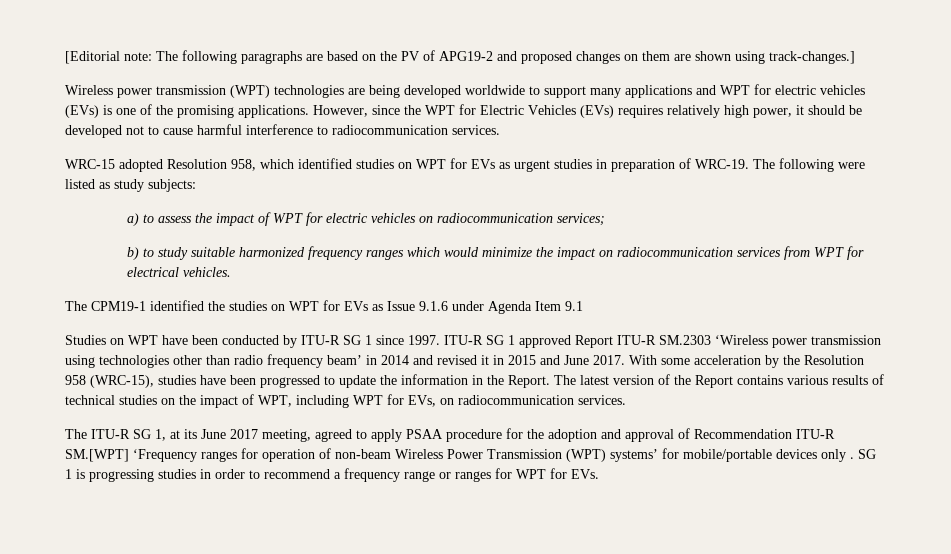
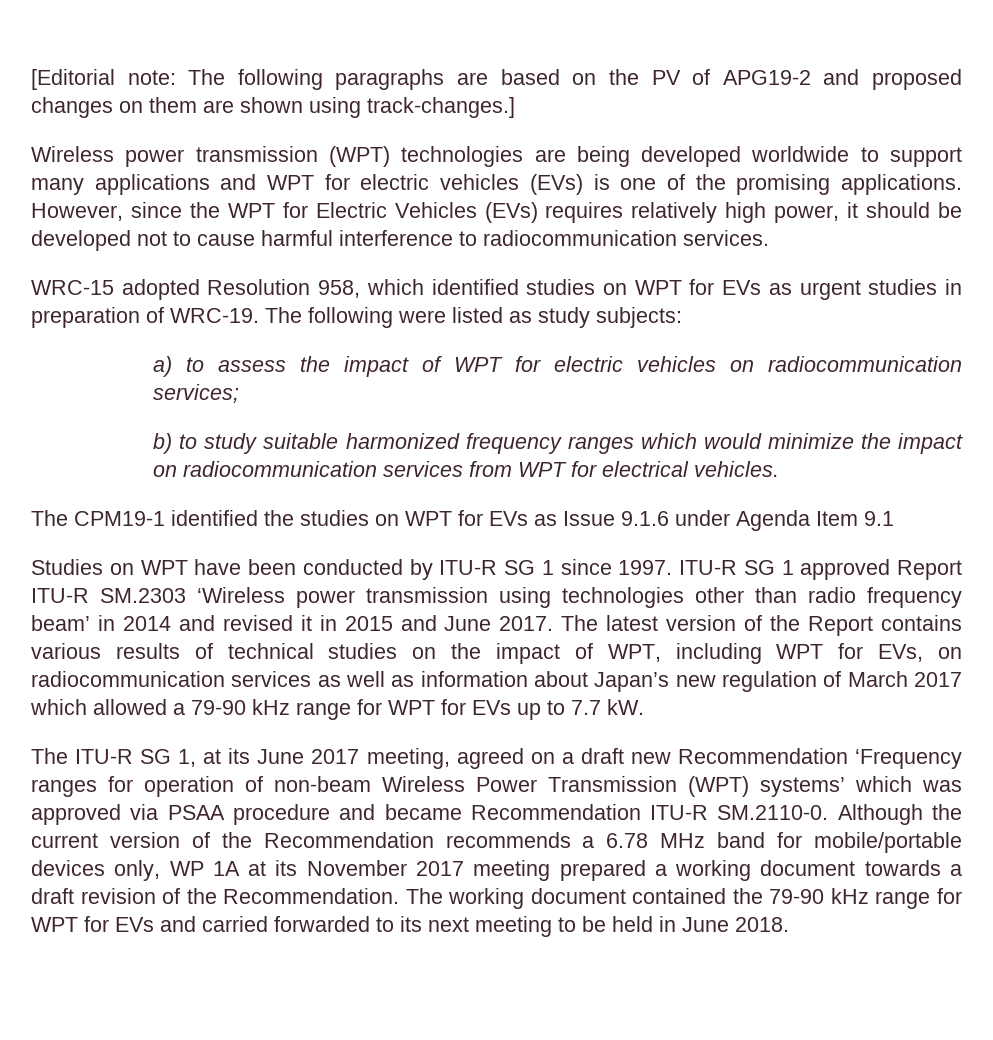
- With some acceleration by the Resolution 958 (WRC-15), studies have been progressed to update the information in the Report.
- The latest version of the Report contains various results of technical studies on the impact of WPT, including WPT for EVs, on radiocommunication services.
+ The latest version of the Report contains various results of technical studies on the impact of WPT, including WPT for EVs, on radiocommunication services as well as information about Japan’s new regulation of March 2017 which allowed a 79-90 kHz range for WPT for EVs up to 7.7 kW.
- The ITU-R SG 1, at its June 2017 meeting, agreed to apply PSAA procedure for the adoption and approval of Recommendation ITU-R SM.[WPT] ‘Frequency ranges for operation of non-beam Wireless Power Transmission (WPT) systems’ for mobile/portable devices only . SG 1 is progressing studies in order to recommend a frequency range or ranges for WPT for EVs.
+ The ITU-R SG 1, at its June 2017 meeting, agreed on a draft new Recommendation ‘Frequency ranges for operation of non-beam Wireless Power Transmission (WPT) systems’ which was approved via PSAA procedure and became Recommendation ITU-R SM.2110-0. Although the current version of the Recommendation recommends a 6.78 MHz band for mobile/portable devices only, WP 1A at its November 2017 meeting prepared a working document towards a draft revision of the Recommendation. The working document contained the 79-90 kHz range for WPT for EVs and carried forwarded to its next meeting to be held in June 2018.

